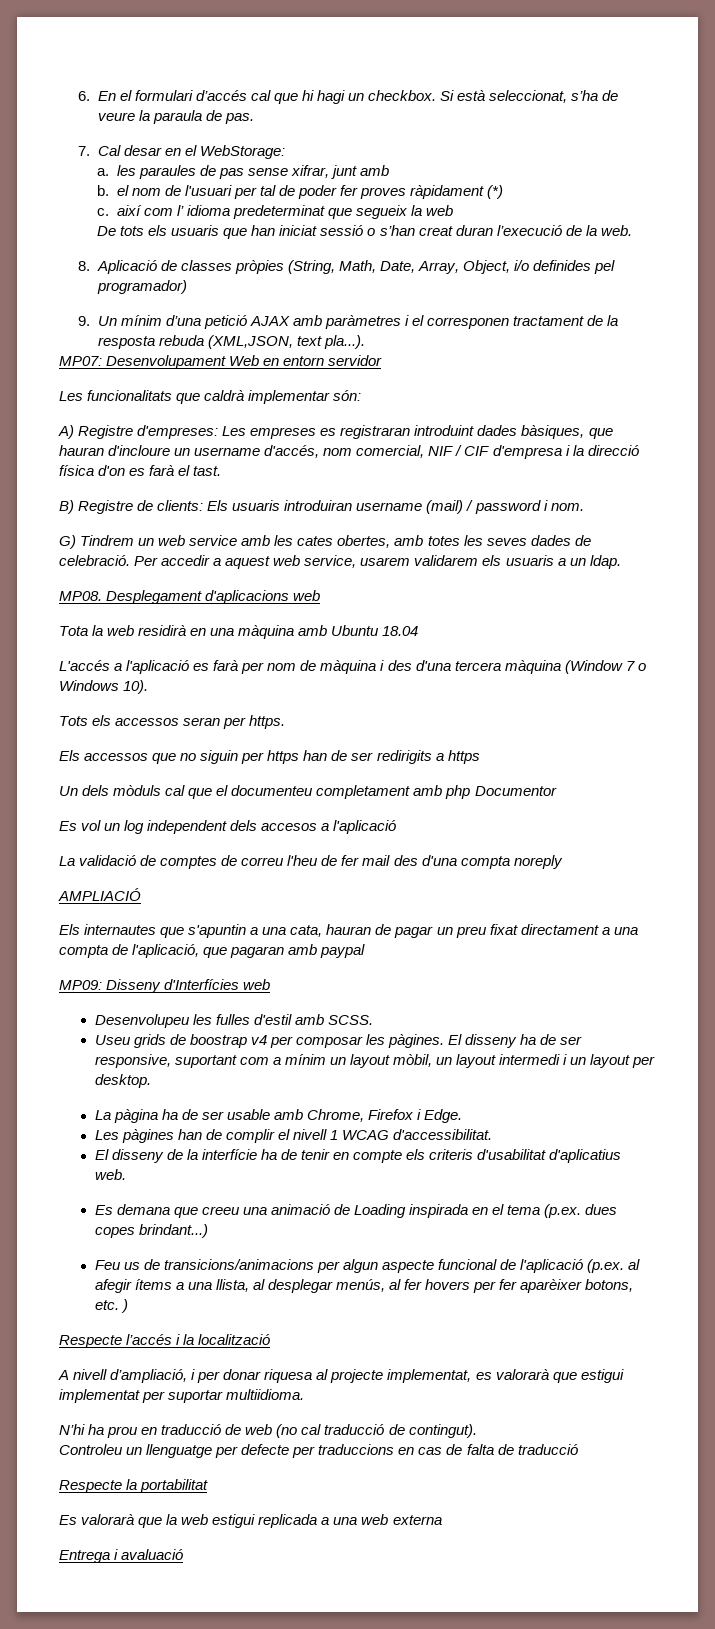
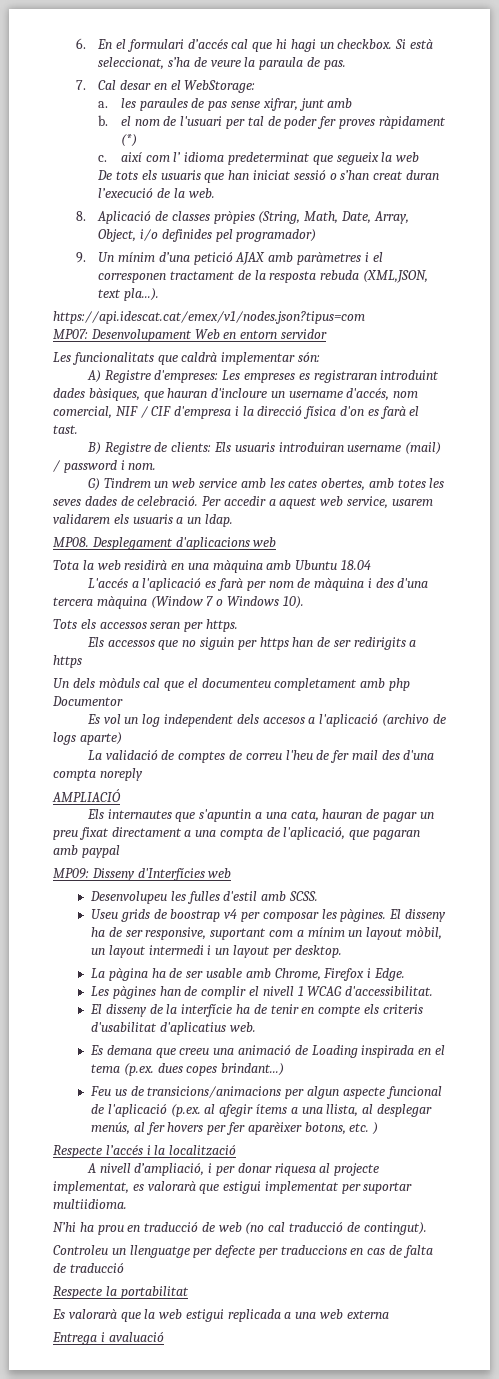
+ https://api.idescat.cat/emex/v1/nodes.json?tipus=com
- Es vol un log independent dels accesos a l'aplicació
+ Es vol un log independent dels accesos a l'aplicació (archivo de logs aparte)

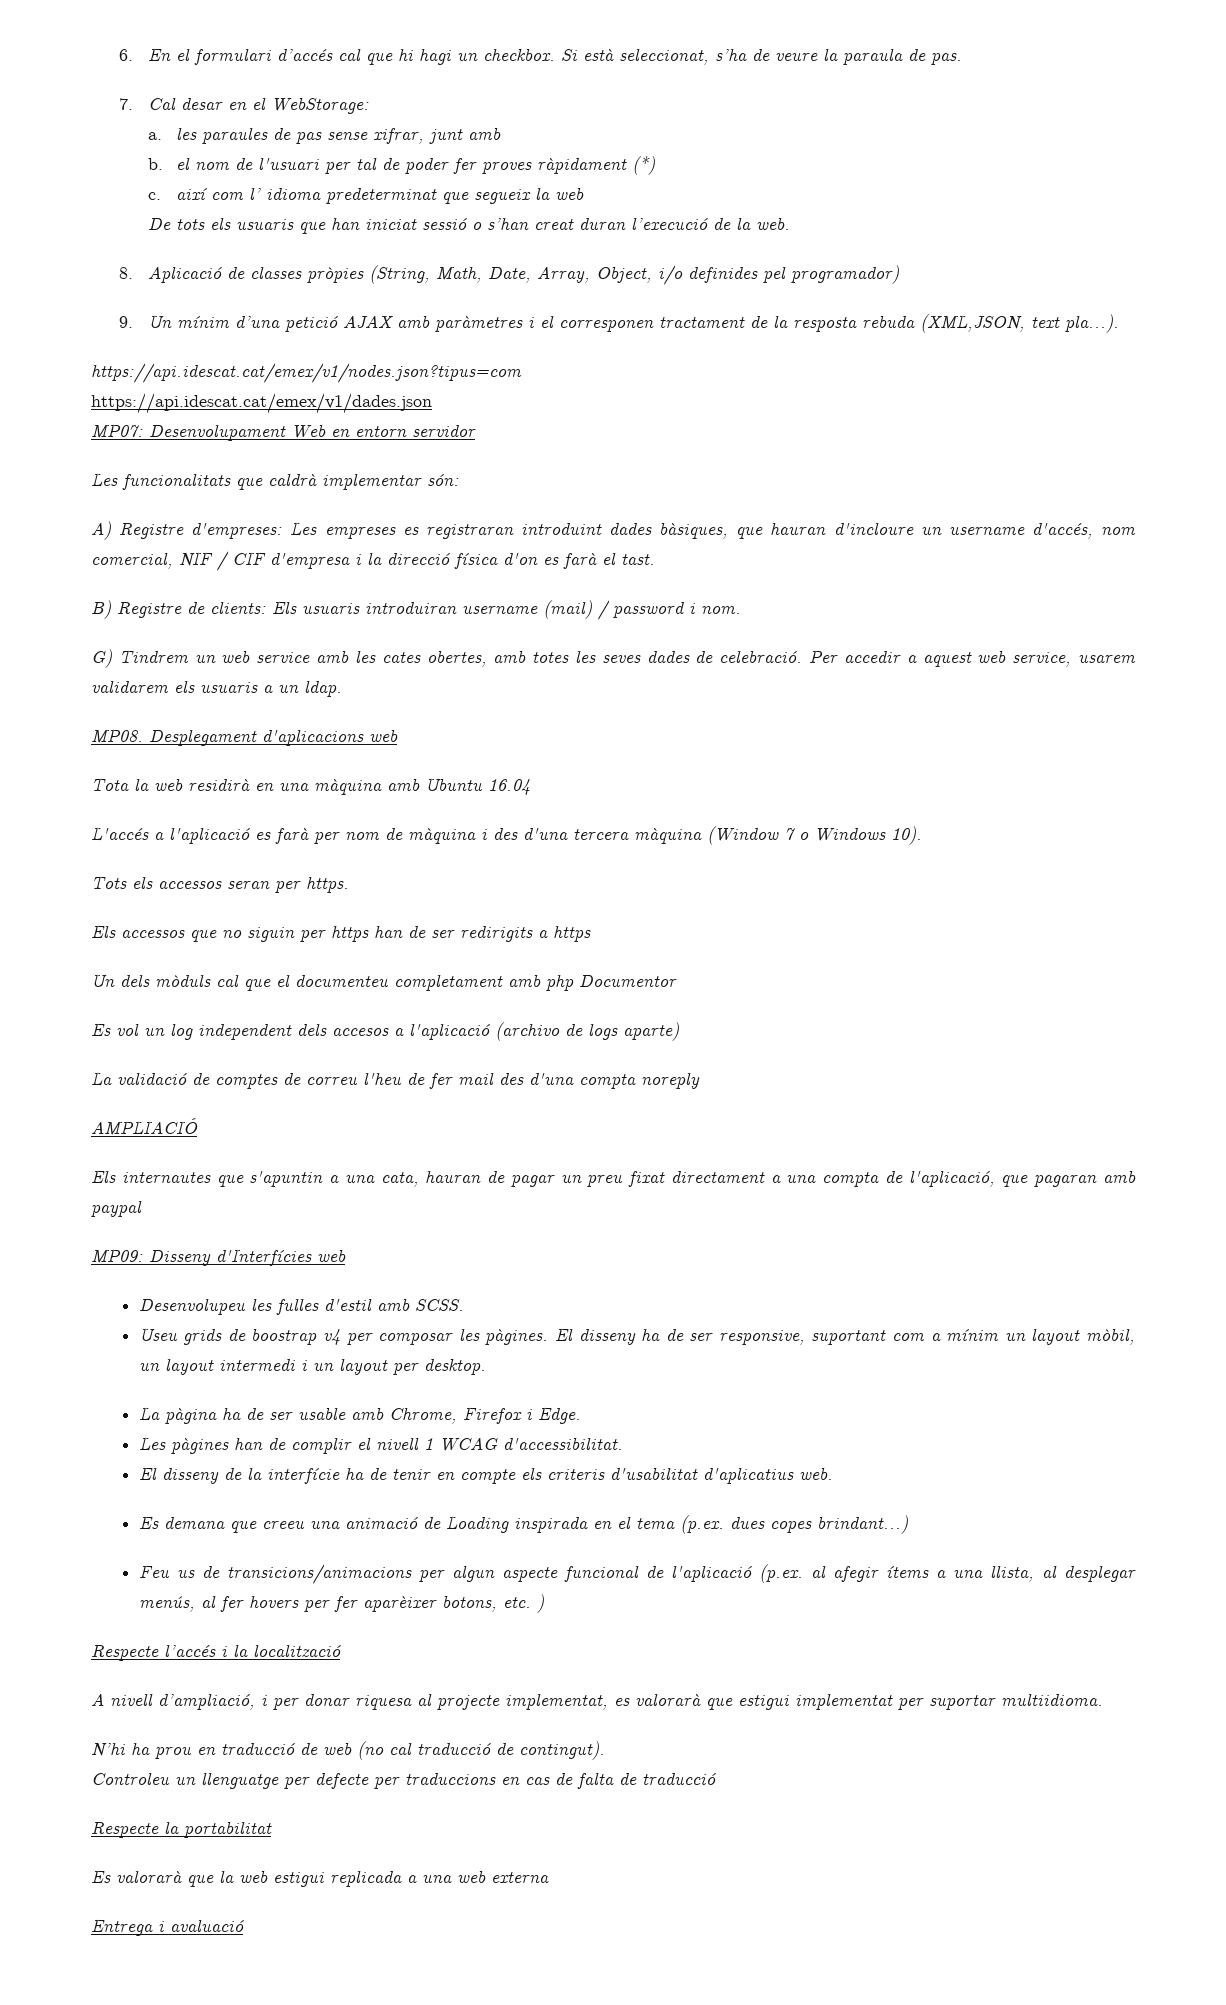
+ https://api.idescat.cat/emex/v1/dades.json
- Tota la web residirà en una màquina amb Ubuntu 18.04
+ Tota la web residirà en una màquina amb Ubuntu 16.04

